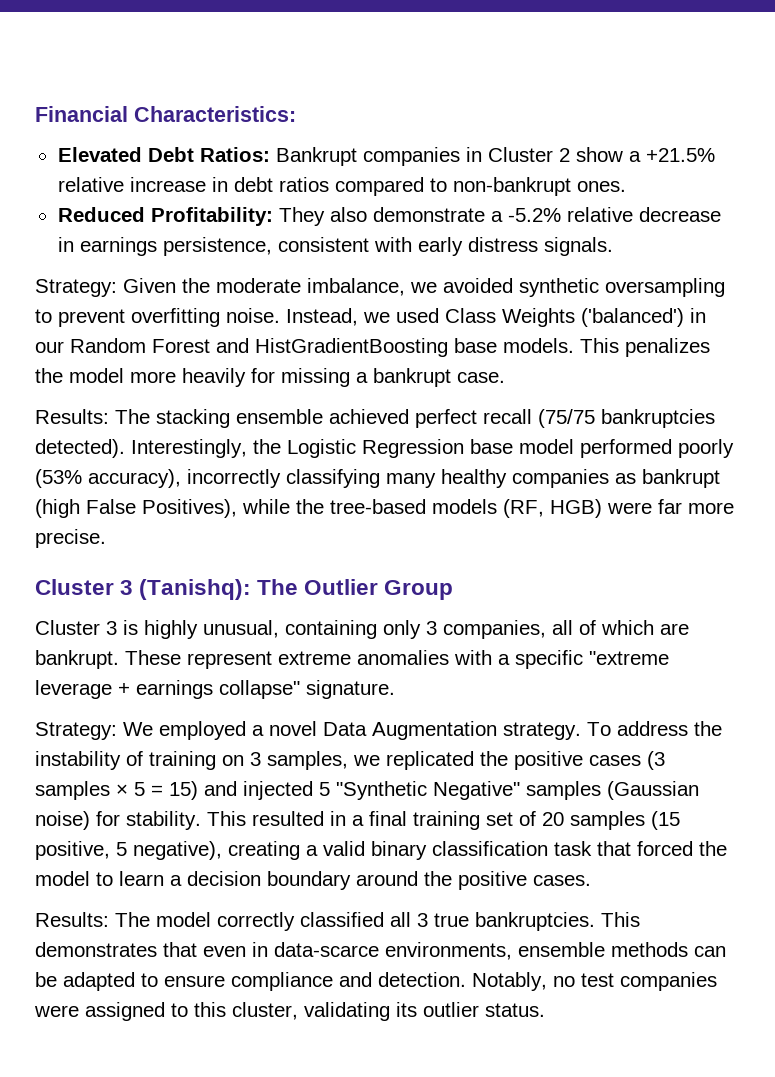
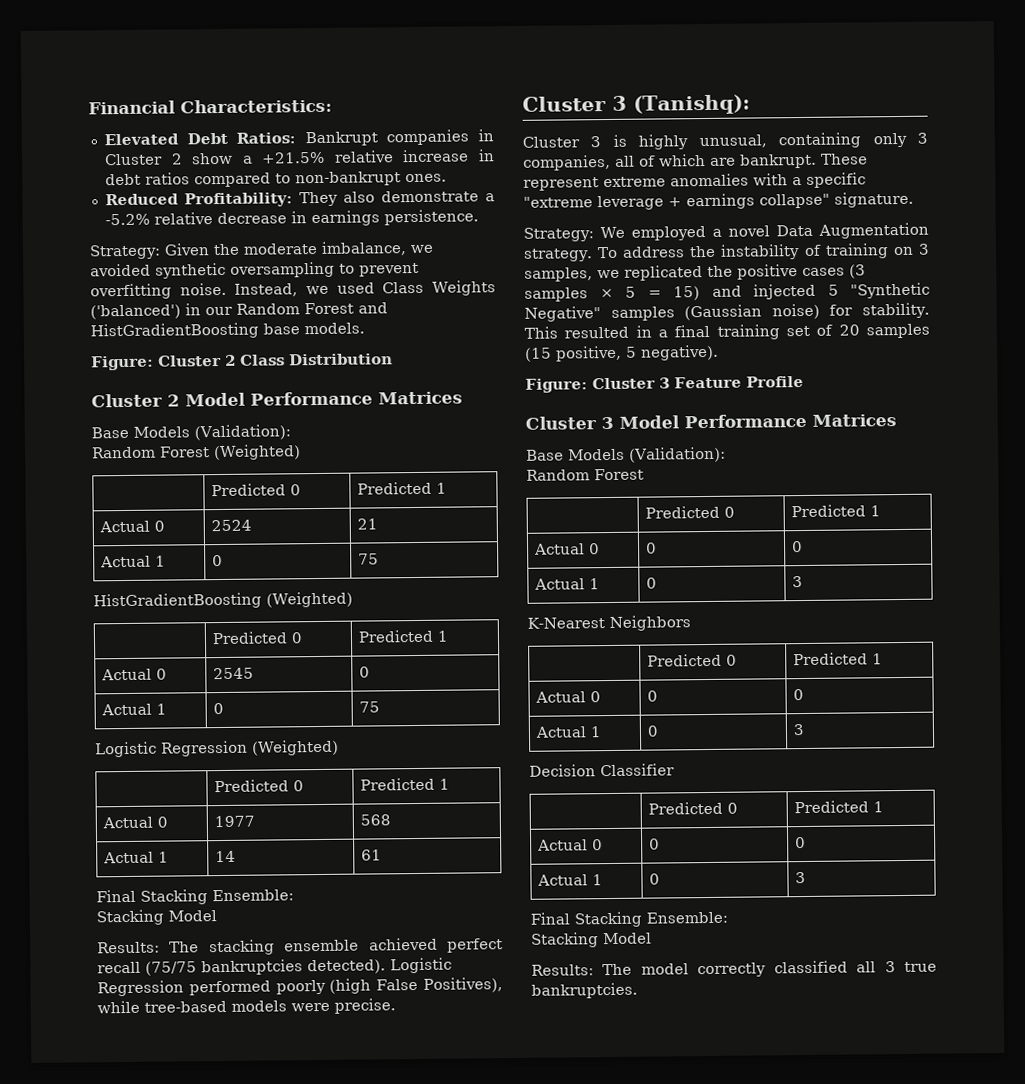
- Reduced Profitability: They also demonstrate a -5.2% relative decrease in earnings persistence, consistent with early distress signals.
+ Reduced Profitability: They also demonstrate a -5.2% relative decrease in earnings persistence.
- Instead, we used Class Weights ('balanced') in our Random Forest and HistGradientBoosting base models. This penalizes the model more heavily for missing a bankrupt case.
+ Instead, we used Class Weights ('balanced') in our Random Forest and HistGradientBoosting base models.
+ Figure: Cluster 2 Class Distribution
+ Cluster 2 Model Performance Matrices
+ Base Models (Validation):
+ Random Forest (Weighted)
+ | Predicted 0 | Predicted 1
+ Actual 0 | 2524 | 21
+ Actual 1 | 0 | 75
+ HistGradientBoosting (Weighted)
+ | Predicted 0 | Predicted 1
+ Actual 0 | 2545 | 0
+ Actual 1 | 0 | 75
+ Logistic Regression (Weighted)
+ | Predicted 0 | Predicted 1
+ Actual 0 | 1977 | 568
+ Actual 1 | 14 | 61
+ Final Stacking Ensemble:
+ Stacking Model
- Interestingly, the Logistic Regression base model performed poorly (53% accuracy), incorrectly classifying many healthy companies as bankrupt (high False Positives), while the tree-based models (RF, HGB) were far more precise.
+ Logistic Regression performed poorly (high False Positives), while tree-based models were precise.
- Cluster 3 (Tanishq): The Outlier Group
+ Cluster 3 (Tanishq):
- This resulted in a final training set of 20 samples (15 positive, 5 negative), creating a valid binary classification task that forced the model to learn a decision boundary around the positive cases.
+ This resulted in a final training set of 20 samples (15 positive, 5 negative).
+ Figure: Cluster 3 Feature Profile
+ Cluster 3 Model Performance Matrices
+ Base Models (Validation):
+ Random Forest
+ | Predicted 0 | Predicted 1
+ Actual 0 | 0 | 0
+ Actual 1 | 0 | 3
+ K-Nearest Neighbors
+ | Predicted 0 | Predicted 1
+ Actual 0 | 0 | 0
+ Actual 1 | 0 | 3
+ Decision Classifier
+ | Predicted 0 | Predicted 1
+ Actual 0 | 0 | 0
+ Actual 1 | 0 | 3
+ Final Stacking Ensemble:
+ Stacking Model
- This demonstrates that even in data-scarce environments, ensemble methods can be adapted to ensure compliance and detection. Notably, no test companies were assigned to this cluster, validating its outlier status.

